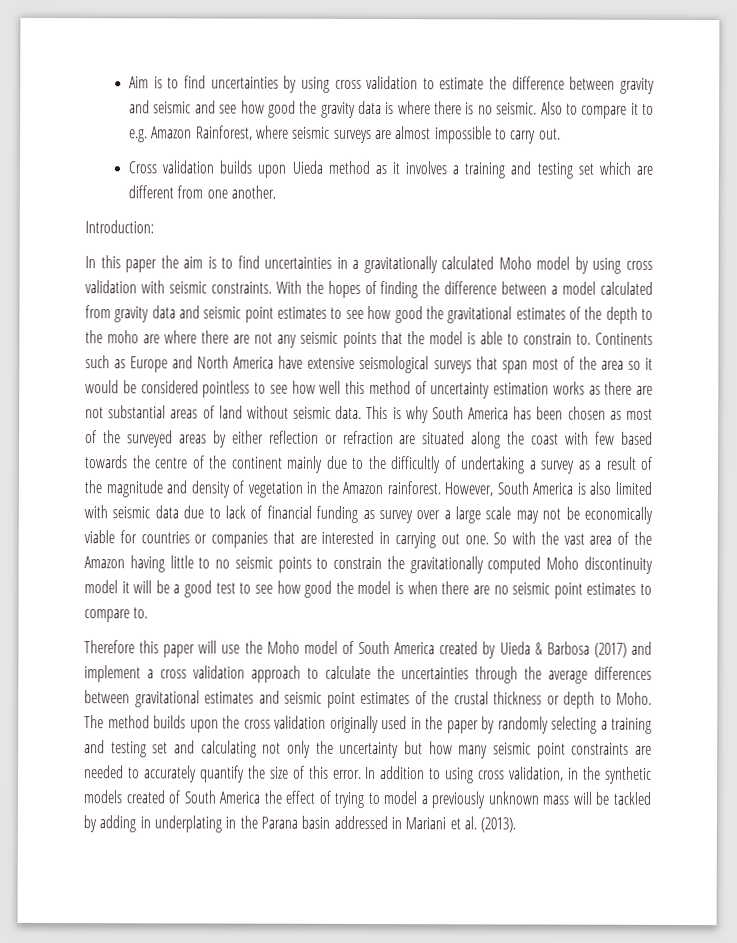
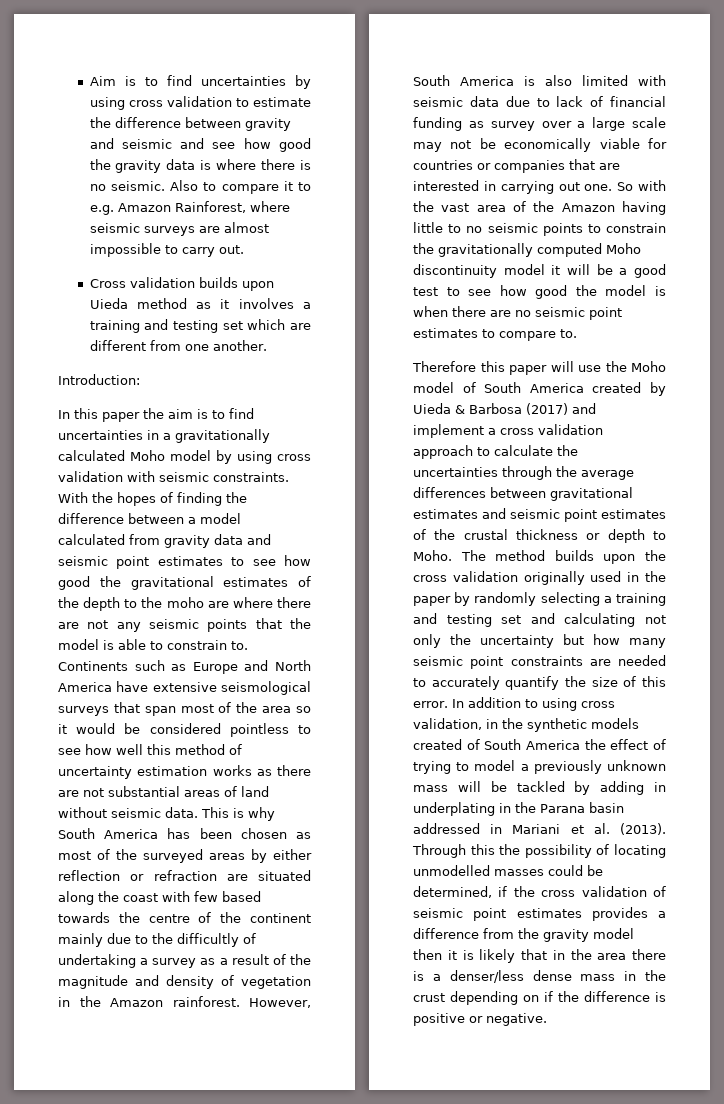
+ Through this the possibility of locating unmodelled masses could be determined, if the cross validation of seismic point estimates provides a difference from the gravity model then it is likely that in the area there is a denser/less dense mass in the crust depending on if the difference is positive or negative.

